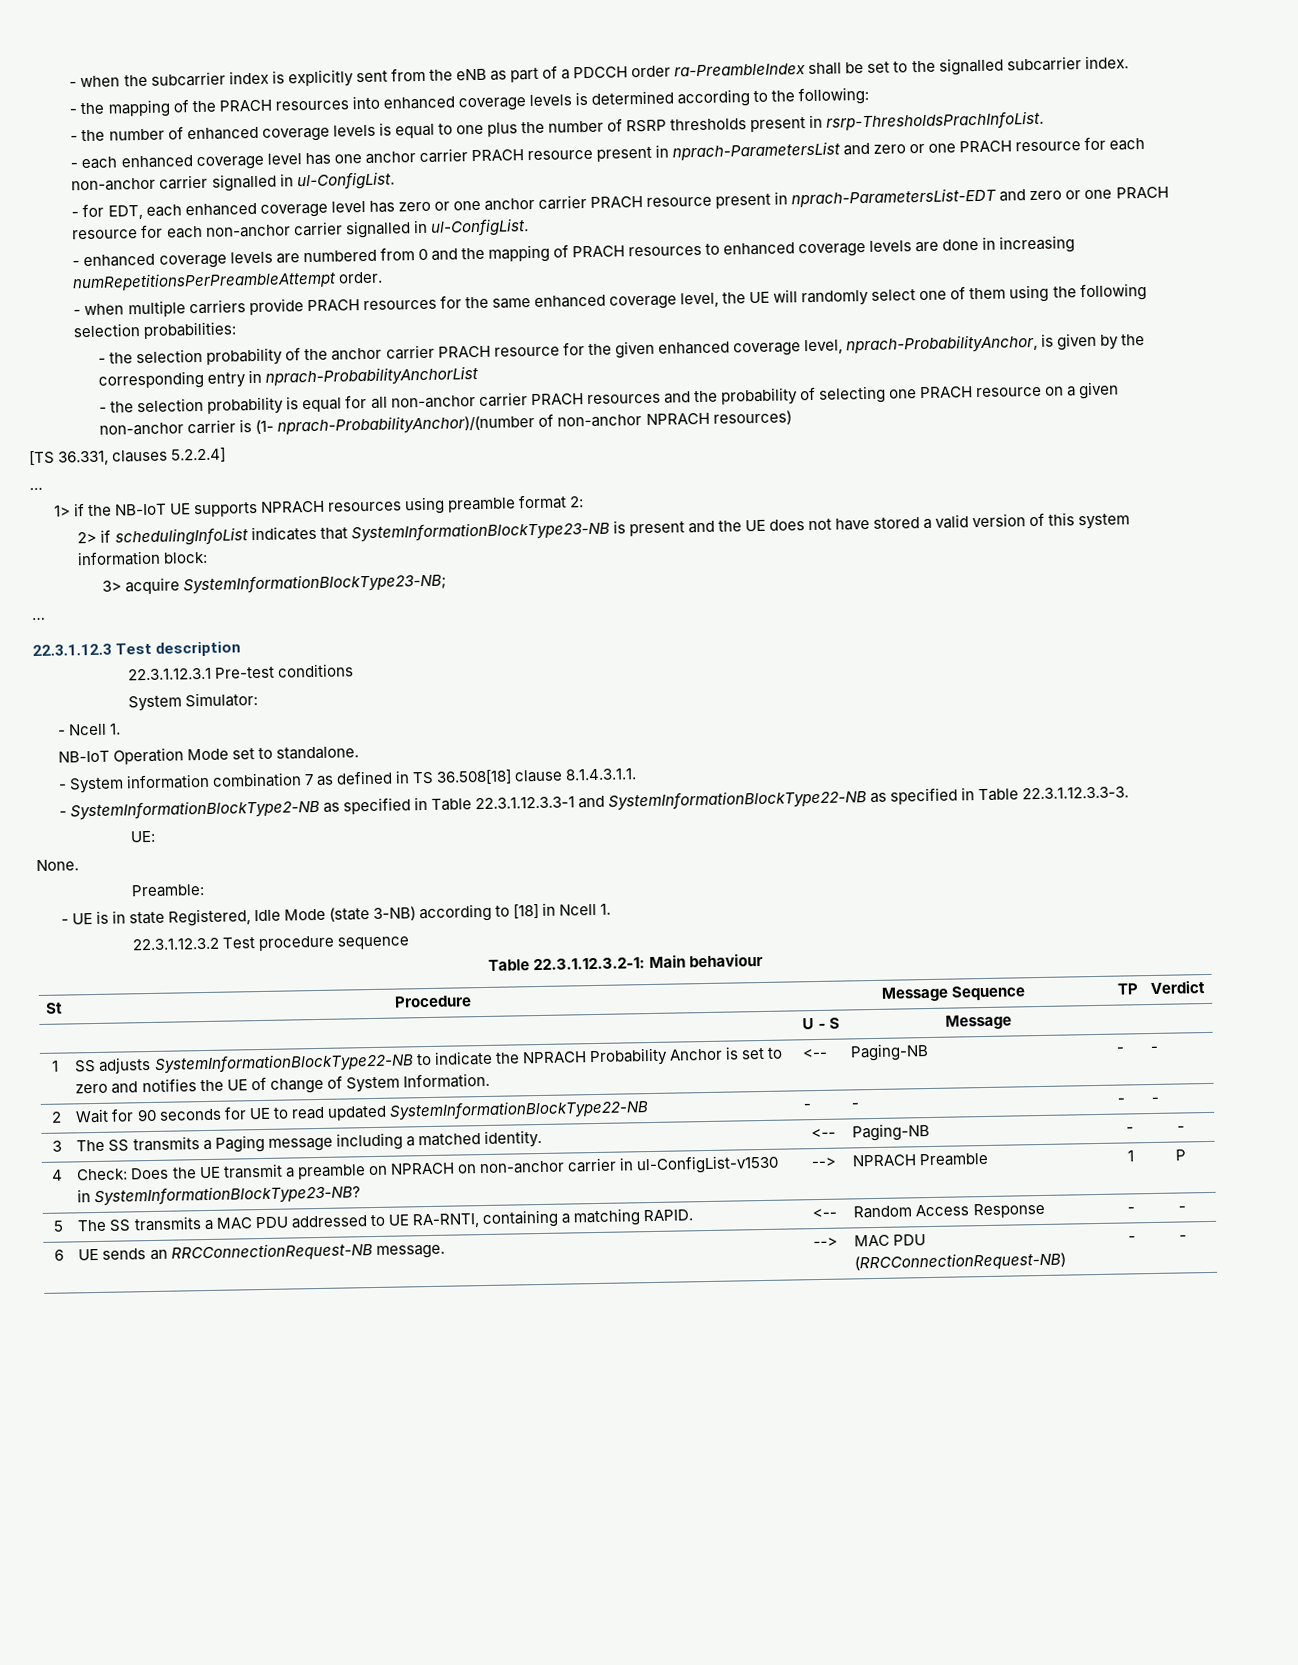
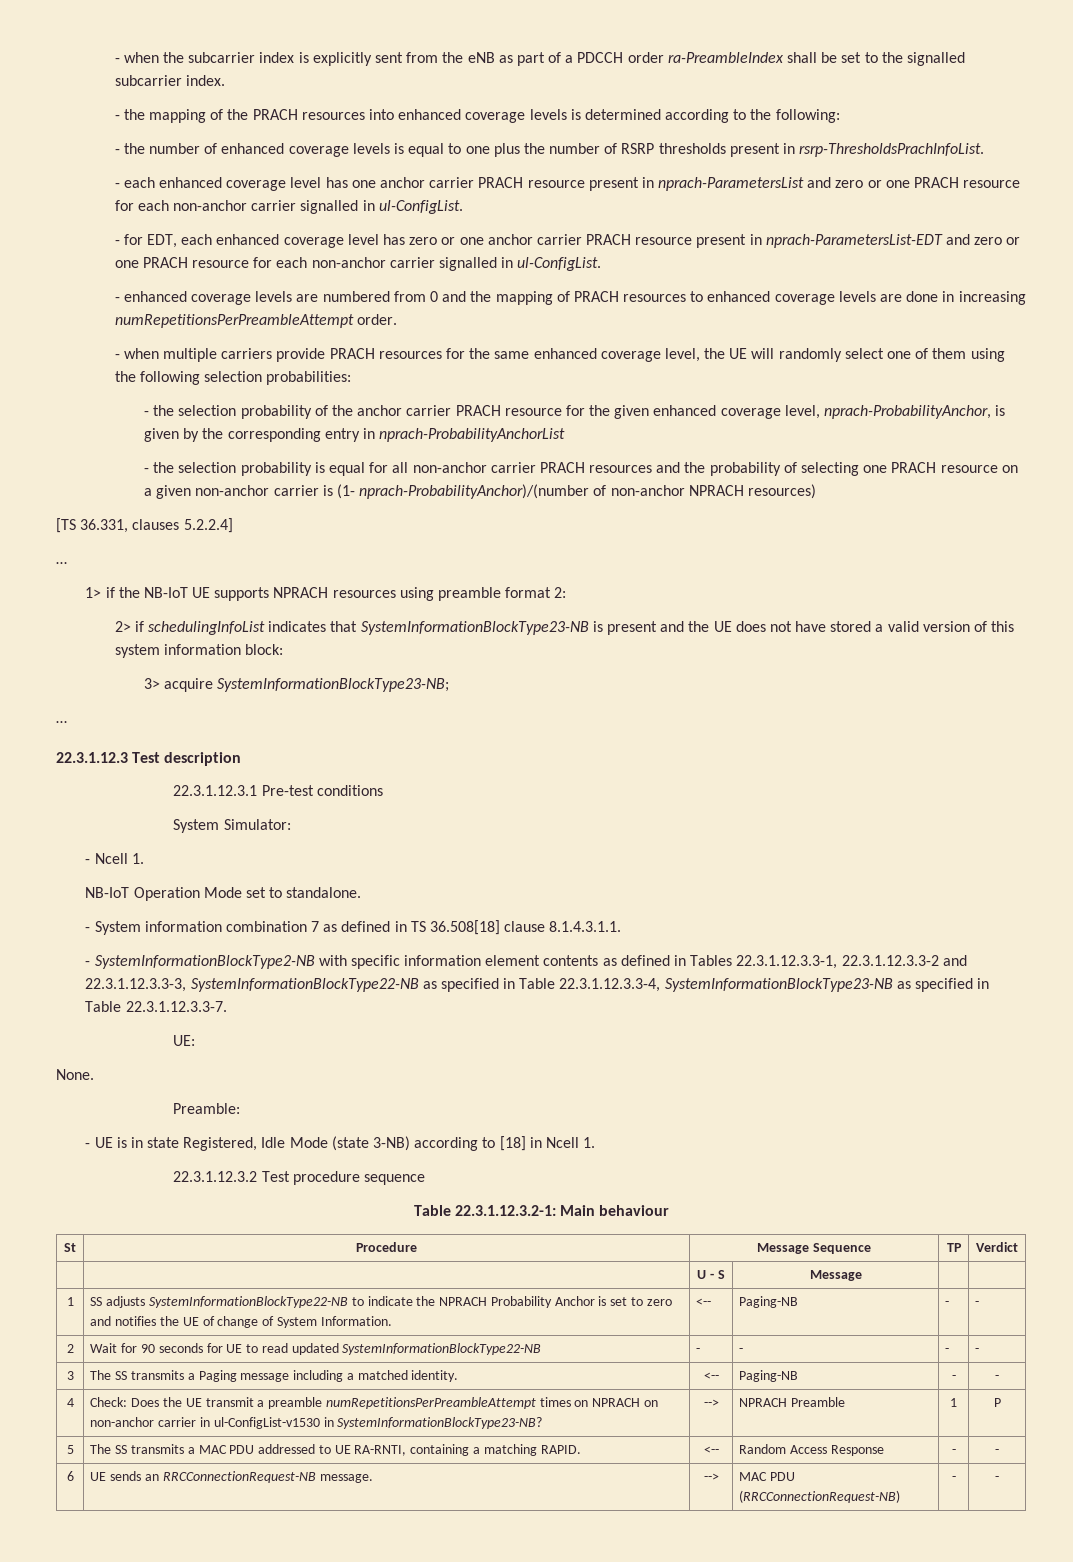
- - SystemInformationBlockType2-NB as specified in Table 22.3.1.12.3.3-1 and SystemInformationBlockType22-NB as specified in Table 22.3.1.12.3.3-3.
+ - SystemInformationBlockType2-NB with specific information element contents as defined in Tables 22.3.1.12.3.3-1, 22.3.1.12.3.3-2 and 22.3.1.12.3.3-3, SystemInformationBlockType22-NB as specified in Table 22.3.1.12.3.3-4, SystemInformationBlockType23-NB as specified in Table 22.3.1.12.3.3-7.
- 4 | Check: Does the UE transmit a preamble on NPRACH on non-anchor carrier in ul-ConfigList-v1530 in SystemInformationBlockType23-NB? | --> | NPRACH Preamble | 1 | P
+ 4 | Check: Does the UE transmit a preamble numRepetitionsPerPreambleAttempt times on NPRACH on non-anchor carrier in ul-ConfigList-v1530 in SystemInformationBlockType23-NB? | --> | NPRACH Preamble | 1 | P

